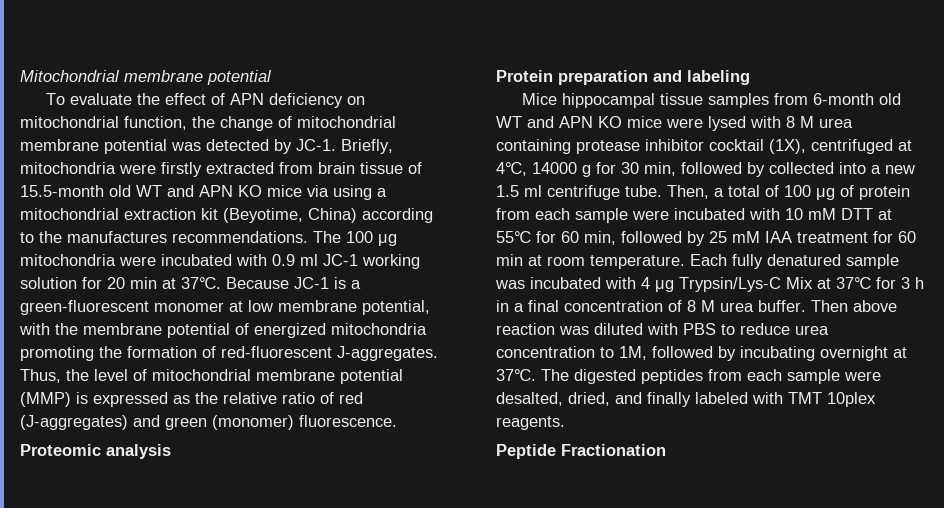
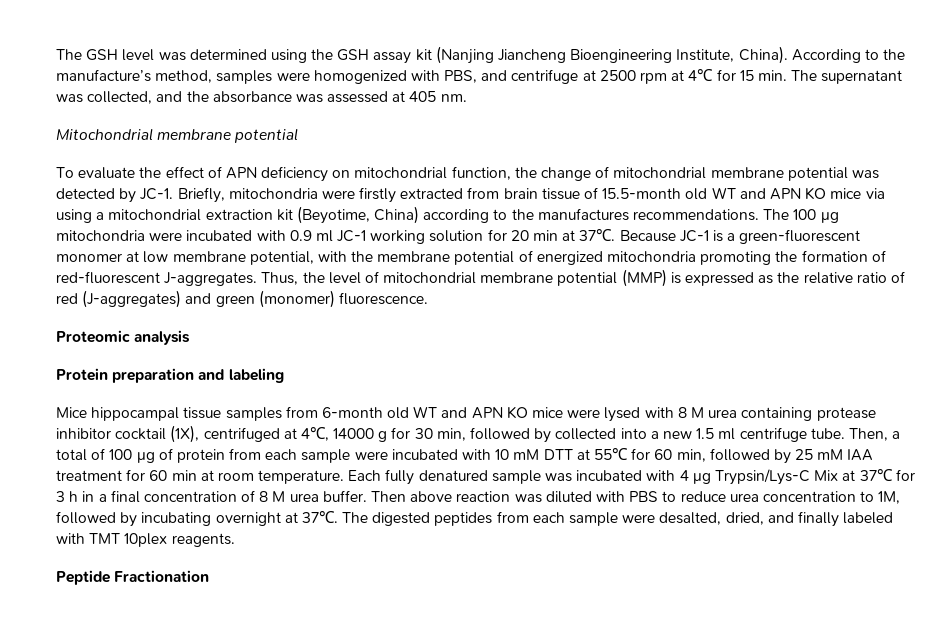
+ The GSH level was determined using the GSH assay kit (Nanjing Jiancheng Bioengineering Institute, China). According to the manufacture’s method, samples were homogenized with PBS, and centrifuge at 2500 rpm at 4℃ for 15 min. The supernatant was collected, and the absorbance was assessed at 405 nm.

